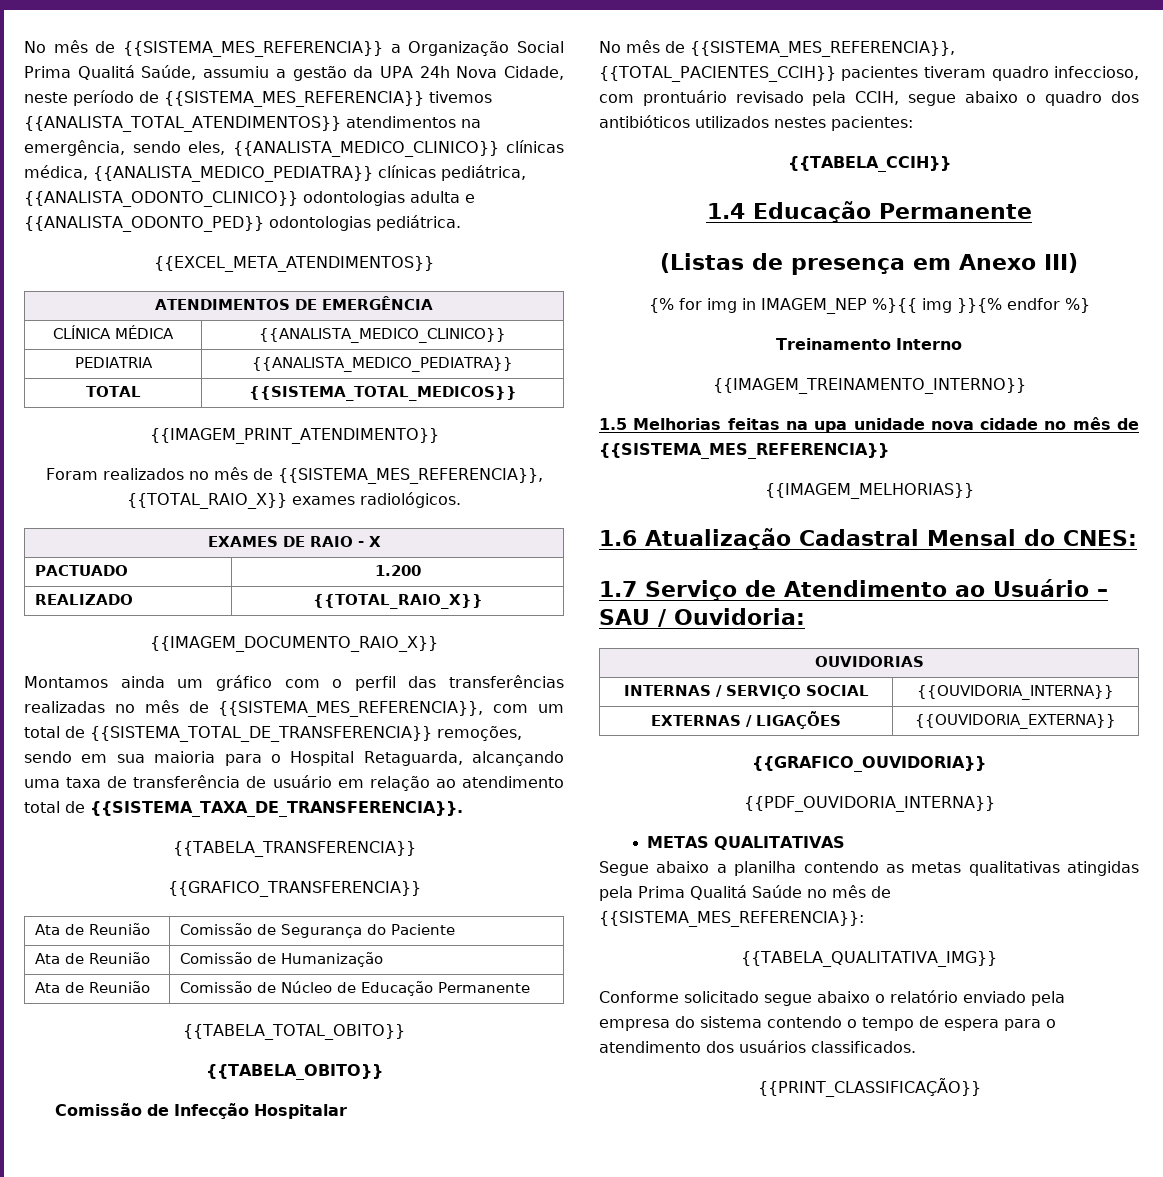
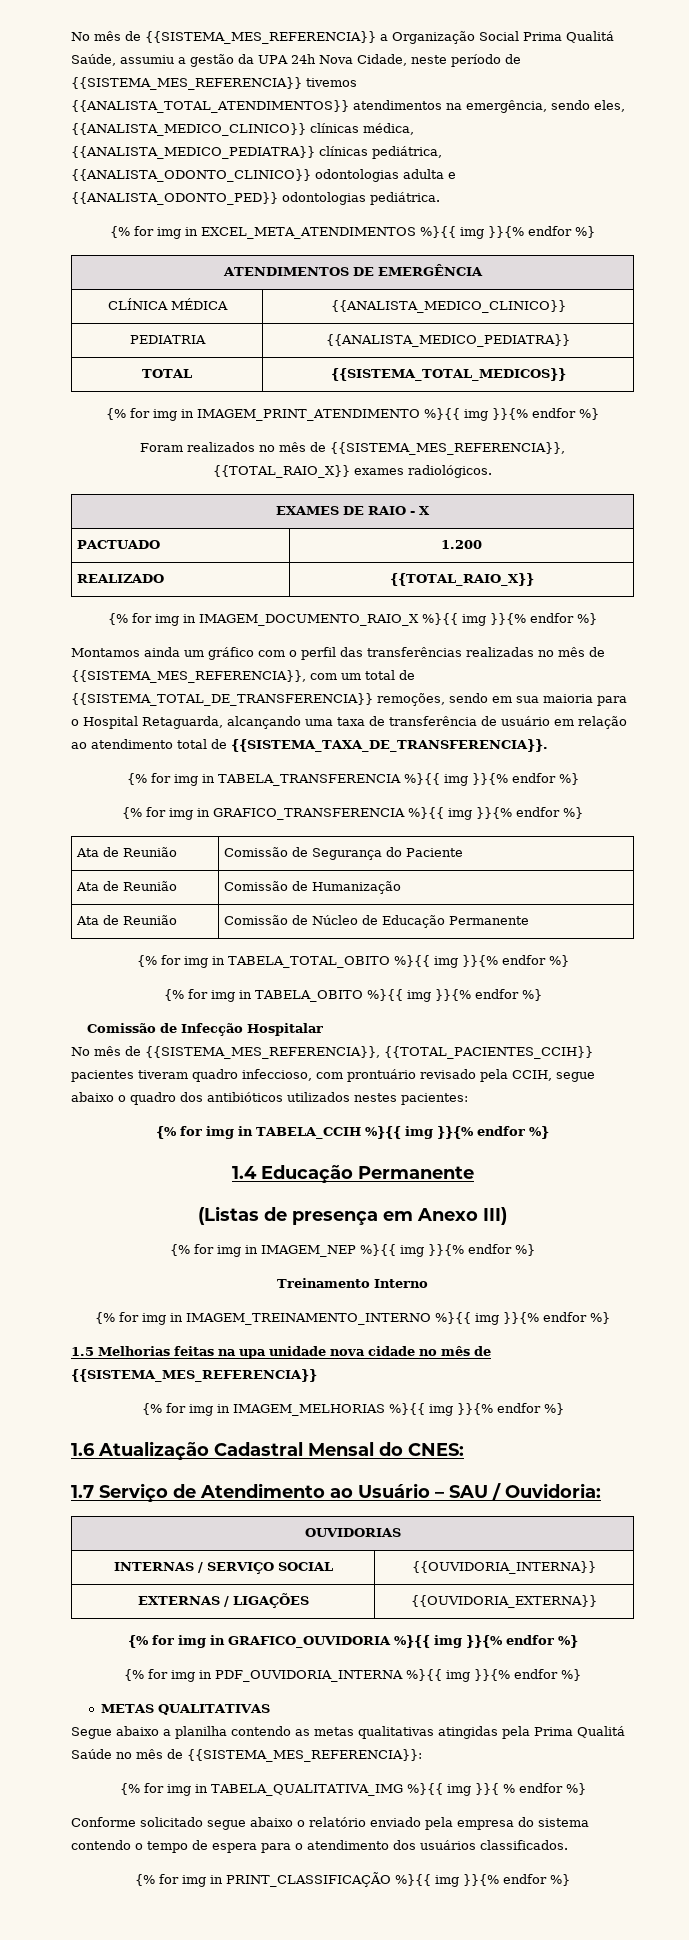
- {{EXCEL_META_ATENDIMENTOS}}
+ {% for img in EXCEL_META_ATENDIMENTOS %}{{ img }}{% endfor %}
- {{IMAGEM_PRINT_ATENDIMENTO}}
+ {% for img in IMAGEM_PRINT_ATENDIMENTO %}{{ img }}{% endfor %}
- {{IMAGEM_DOCUMENTO_RAIO_X}}
+ {% for img in IMAGEM_DOCUMENTO_RAIO_X %}{{ img }}{% endfor %}
- {{TABELA_TRANSFERENCIA}}
- {{GRAFICO_TRANSFERENCIA}}
+ {% for img in TABELA_TRANSFERENCIA %}{{ img }}{% endfor %}
+ {% for img in GRAFICO_TRANSFERENCIA %}{{ img }}{% endfor %}
- {{TABELA_TOTAL_OBITO}}
- {{TABELA_OBITO}}
+ {% for img in TABELA_TOTAL_OBITO %}{{ img }}{% endfor %}
+ {% for img in TABELA_OBITO %}{{ img }}{% endfor %}
- {{TABELA_CCIH}}
+ {% for img in TABELA_CCIH %}{{ img }}{% endfor %}
- {{IMAGEM_TREINAMENTO_INTERNO}}
+ {% for img in IMAGEM_TREINAMENTO_INTERNO %}{{ img }}{% endfor %}
- {{IMAGEM_MELHORIAS}}
+ {% for img in IMAGEM_MELHORIAS %}{{ img }}{% endfor %}
- {{GRAFICO_OUVIDORIA}}
- {{PDF_OUVIDORIA_INTERNA}}
+ {% for img in GRAFICO_OUVIDORIA %}{{ img }}{% endfor %}
+ {% for img in PDF_OUVIDORIA_INTERNA %}{{ img }}{% endfor %}
- {{TABELA_QUALITATIVA_IMG}}
+ {% for img in TABELA_QUALITATIVA_IMG %}{{ img }}{ % endfor %}
- {{PRINT_CLASSIFICAÇÃO}}
+ {% for img in PRINT_CLASSIFICAÇÃO %}{{ img }}{% endfor %}

